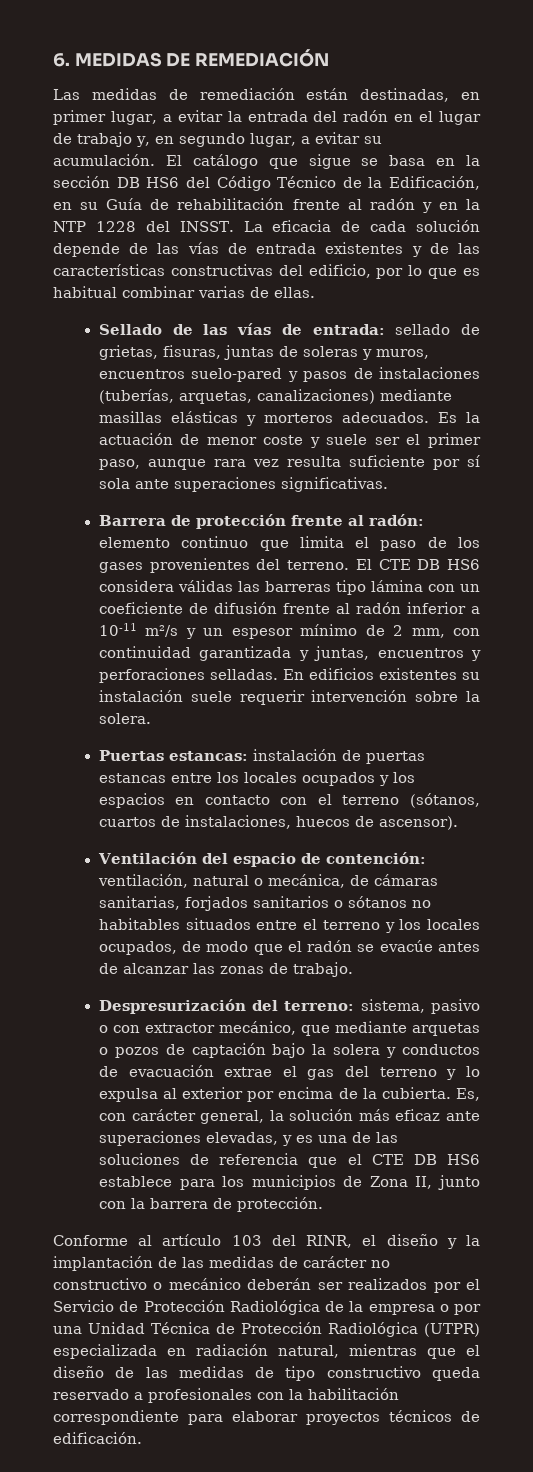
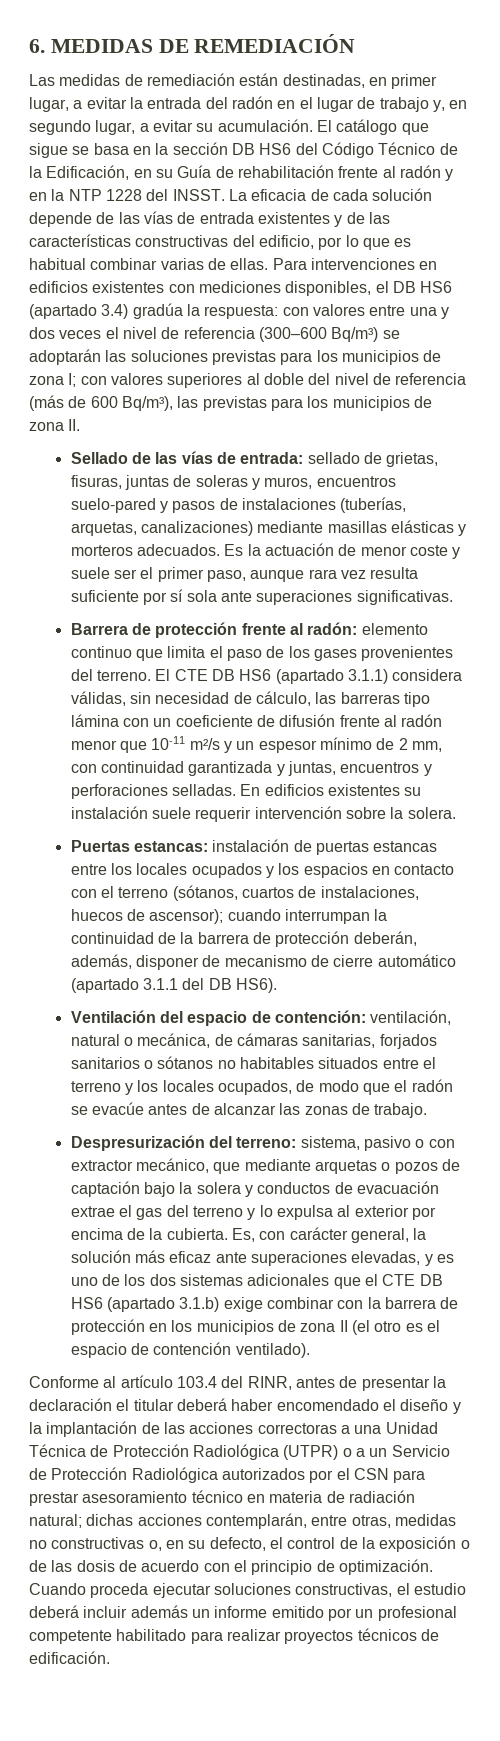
+ Para intervenciones en edificios existentes con mediciones disponibles, el DB HS6 (apartado 3.4) gradúa la respuesta: con valores entre una y dos veces el nivel de referencia (300–600 Bq/m³) se adoptarán las soluciones previstas para los municipios de zona I; con valores superiores al doble del nivel de referencia (más de 600 Bq/m³), las previstas para los municipios de zona II.
- El CTE DB HS6 considera válidas las barreras tipo lámina con un coeficiente de difusión frente al radón inferior a 10-11 m²/s y un espesor mínimo de 2 mm, con continuidad garantizada y juntas, encuentros y perforaciones selladas.
+ El CTE DB HS6 (apartado 3.1.1) considera válidas, sin necesidad de cálculo, las barreras tipo lámina con un coeficiente de difusión frente al radón menor que 10-11 m²/s y un espesor mínimo de 2 mm, con continuidad garantizada y juntas, encuentros y perforaciones selladas.
- Puertas estancas: instalación de puertas estancas entre los locales ocupados y los espacios en contacto con el terreno (sótanos, cuartos de instalaciones, huecos de ascensor).
+ Puertas estancas: instalación de puertas estancas entre los locales ocupados y los espacios en contacto con el terreno (sótanos, cuartos de instalaciones, huecos de ascensor); cuando interrumpan la continuidad de la barrera de protección deberán, además, disponer de mecanismo de cierre automático (apartado 3.1.1 del DB HS6).
- Es, con carácter general, la solución más eficaz ante superaciones elevadas, y es una de las soluciones de referencia que el CTE DB HS6 establece para los municipios de Zona II, junto con la barrera de protección.
+ Es, con carácter general, la solución más eficaz ante superaciones elevadas, y es uno de los dos sistemas adicionales que el CTE DB HS6 (apartado 3.1.b) exige combinar con la barrera de protección en los municipios de zona II (el otro es el espacio de contención ventilado).
- Conforme al artículo 103 del RINR, el diseño y la implantación de las medidas de carácter no constructivo o mecánico deberán ser realizados por el Servicio de Protección Radiológica de la empresa o por una Unidad Técnica de Protección Radiológica (UTPR) especializada en radiación natural, mientras que el diseño de las medidas de tipo constructivo queda reservado a profesionales con la habilitación correspondiente para elaborar proyectos técnicos de edificación.
+ Conforme al artículo 103.4 del RINR, antes de presentar la declaración el titular deberá haber encomendado el diseño y la implantación de las acciones correctoras a una Unidad Técnica de Protección Radiológica (UTPR) o a un Servicio de Protección Radiológica autorizados por el CSN para prestar asesoramiento técnico en materia de radiación natural; dichas acciones contemplarán, entre otras, medidas no constructivas o, en su defecto, el control de la exposición o de las dosis de acuerdo con el principio de optimización. Cuando proceda ejecutar soluciones constructivas, el estudio deberá incluir además un informe emitido por un profesional competente habilitado para realizar proyectos técnicos de edificación.

